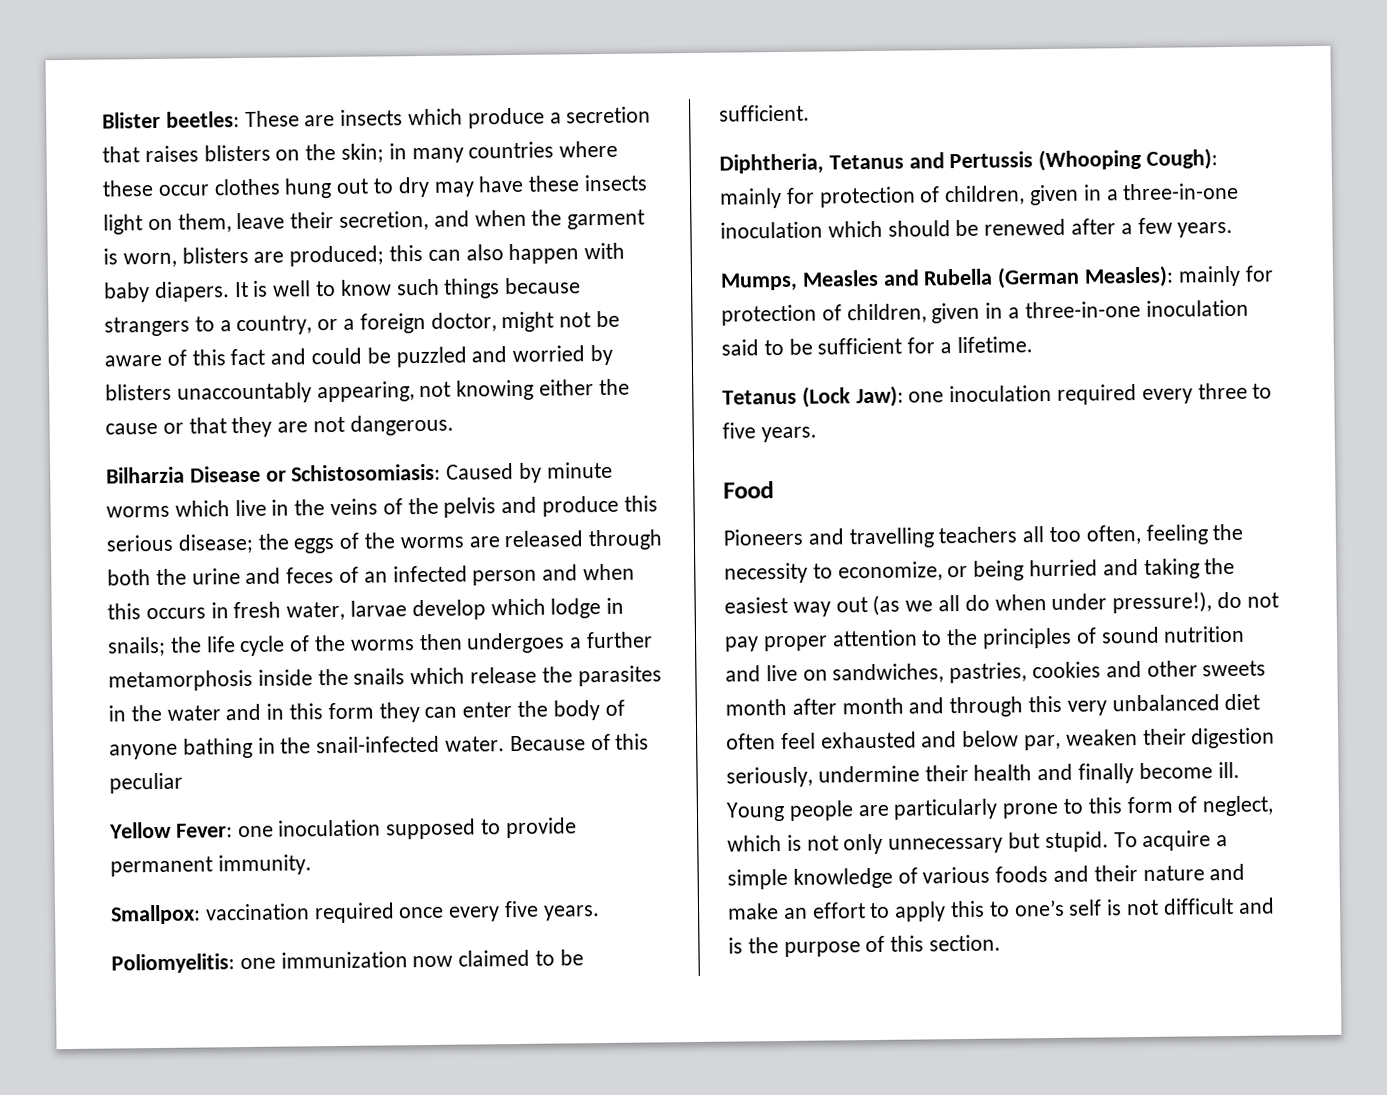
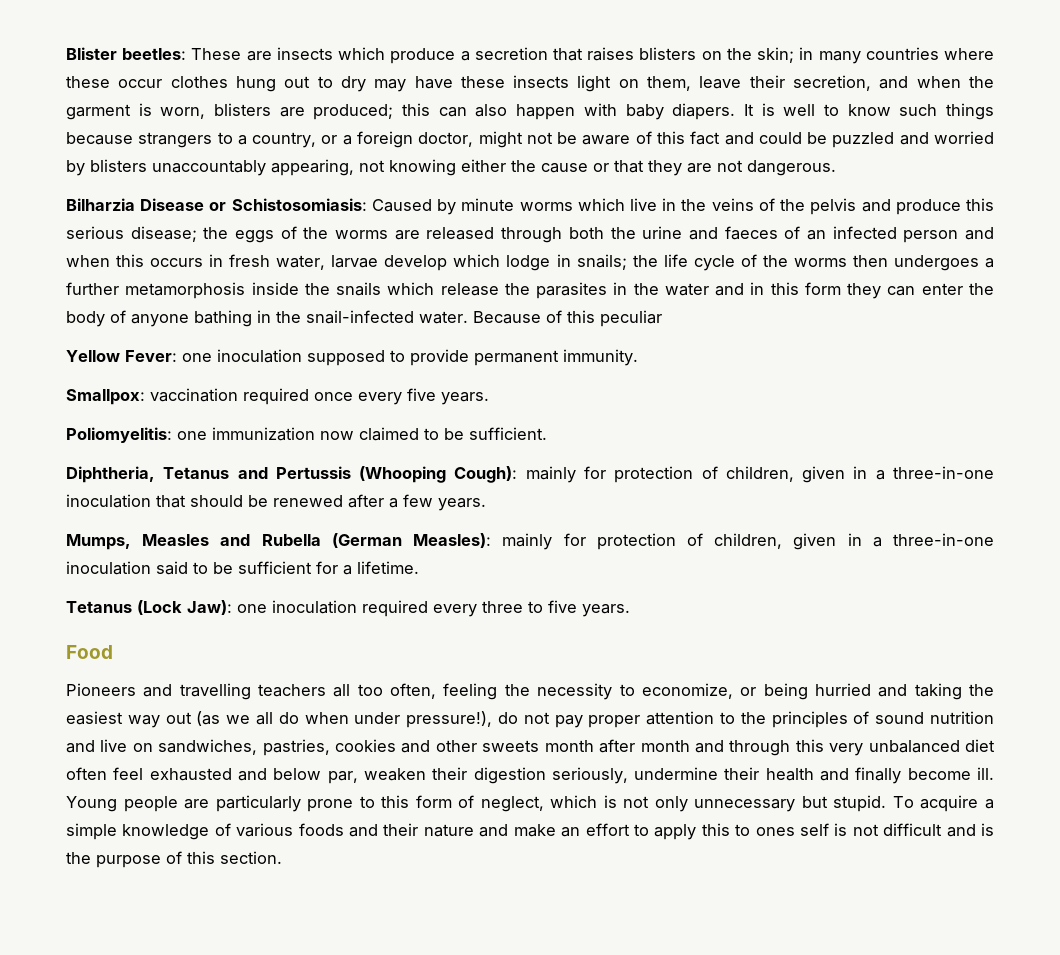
- the eggs of the worms are released through both the urine and feces of an infected person and when this occurs in fresh water, larvae develop which lodge in snails;
+ the eggs of the worms are released through both the urine and faeces of an infected person and when this occurs in fresh water, larvae develop which lodge in snails;
- Diphtheria, Tetanus and Pertussis (Whooping Cough): mainly for protection of children, given in a three-in-one inoculation which should be renewed after a few years.
+ Diphtheria, Tetanus and Pertussis (Whooping Cough): mainly for protection of children, given in a three-in-one inoculation that should be renewed after a few years.
- To acquire a simple knowledge of various foods and their nature and make an effort to apply this to one’s self is not difficult and is the purpose of this section.
+ To acquire a simple knowledge of various foods and their nature and make an effort to apply this to ones self is not difficult and is the purpose of this section.

